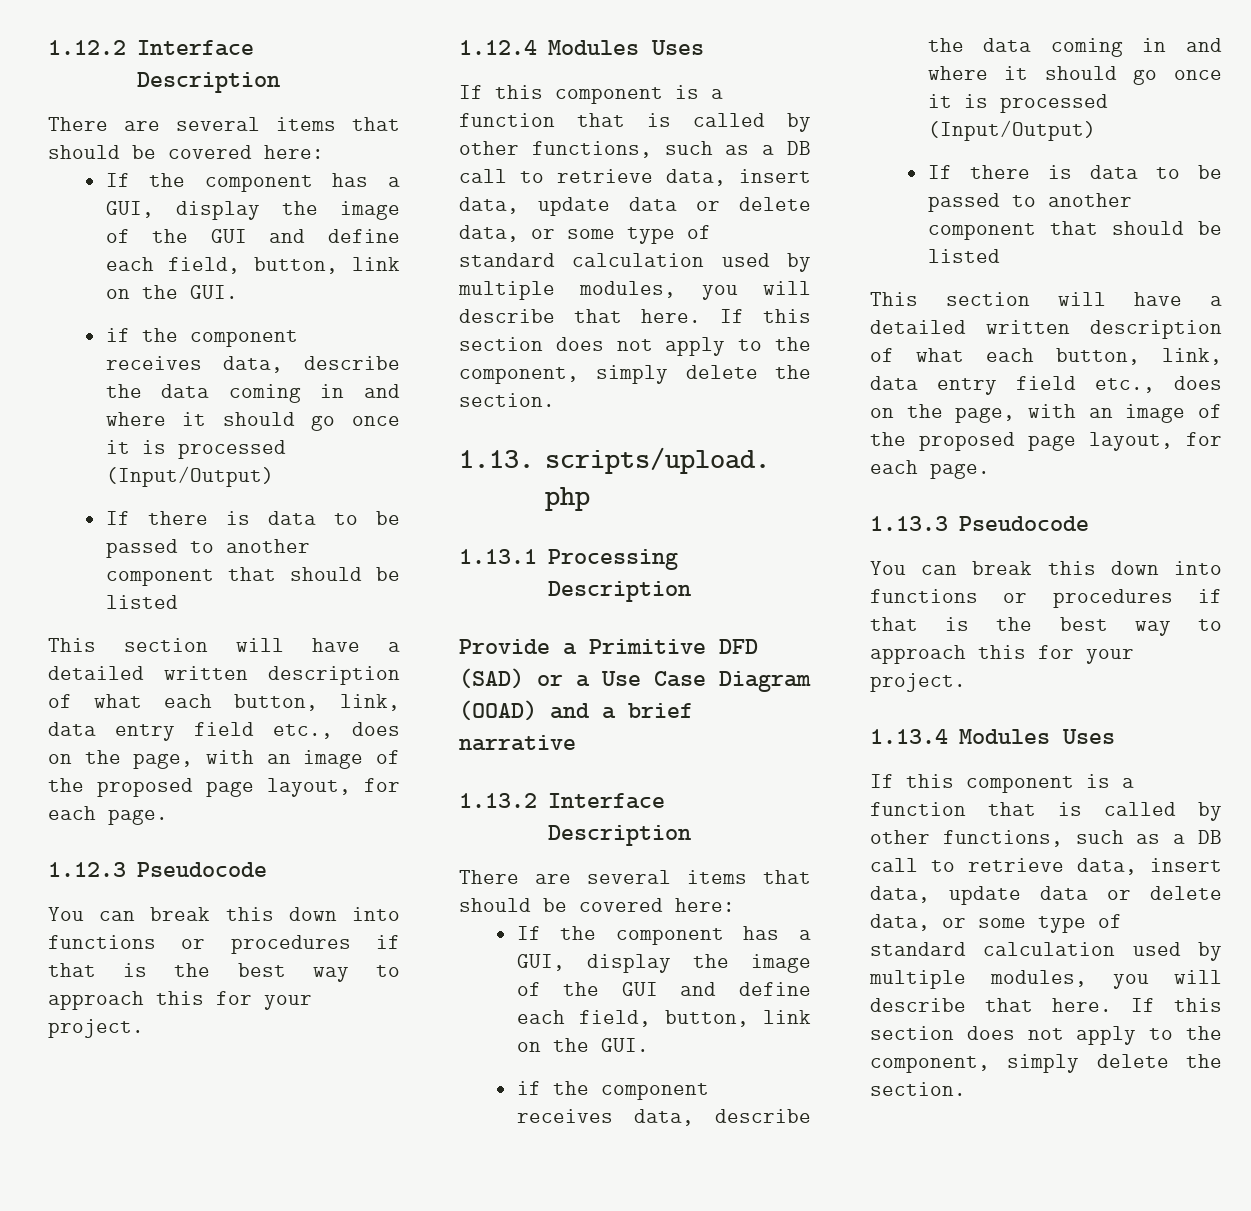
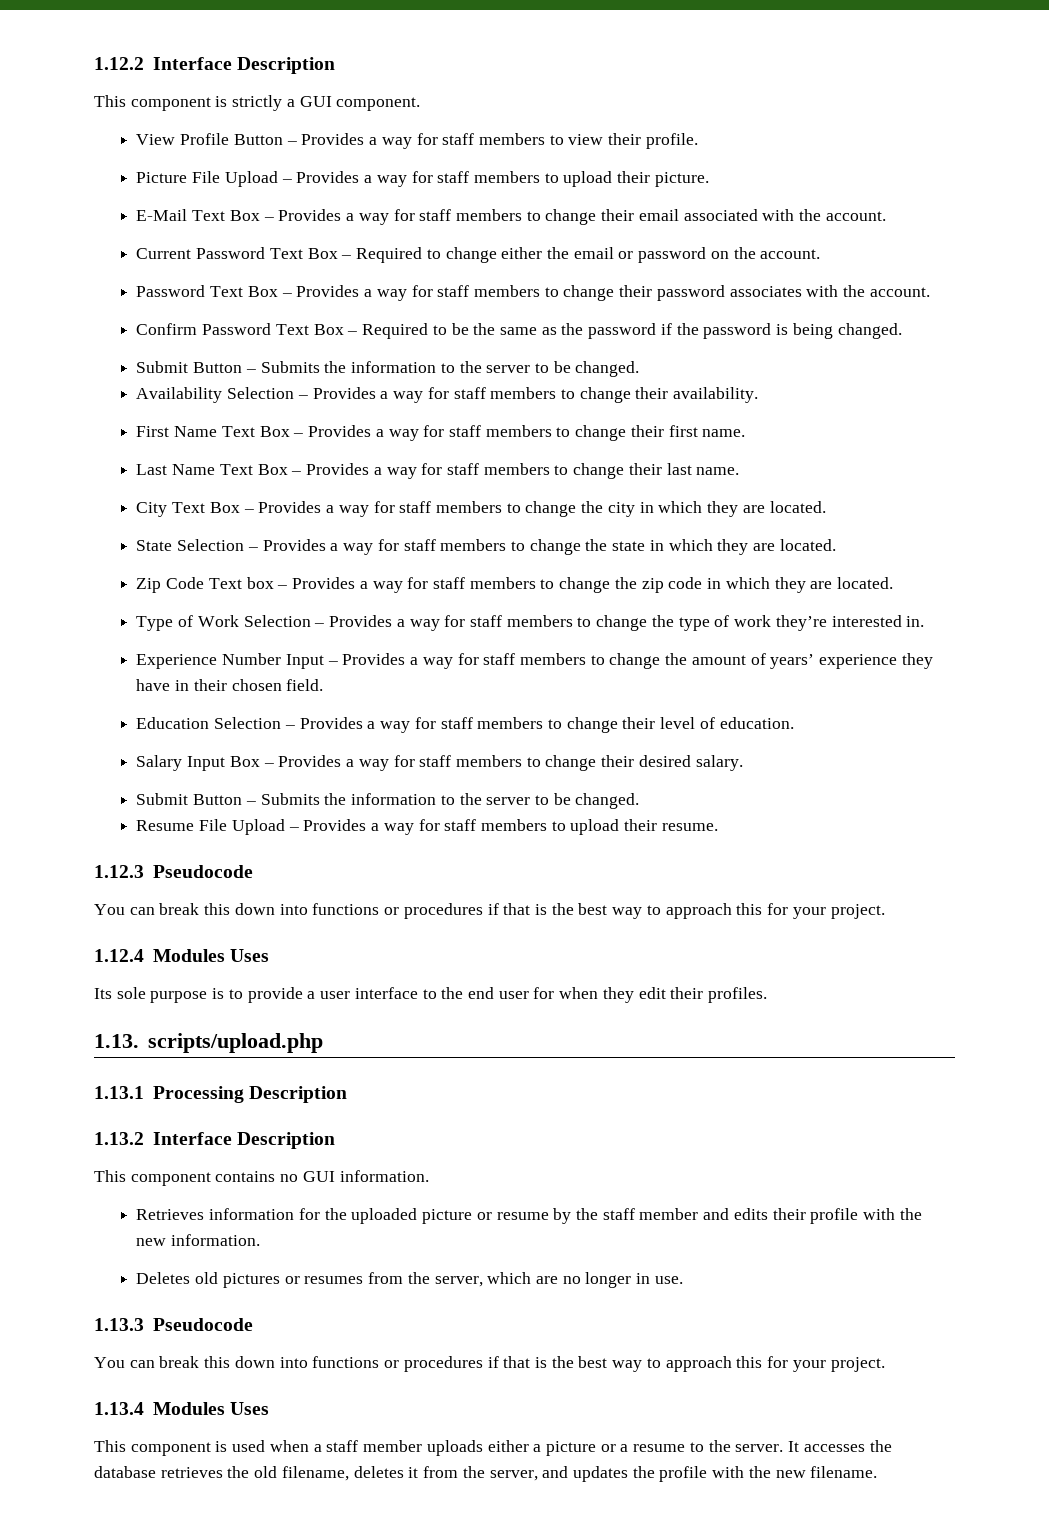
  1.12.2 Interface Description
- There are several items that should be covered here:
- If the component has a GUI, display the image of the GUI and define each field, button, link on the GUI.
- if the component receives data, describe the data coming in and where it should go once it is processed (Input/Output)
- If there is data to be passed to another component that should be listed
- This section will have a detailed written description of what each button, link, data entry field etc., does on the page, with an image of the proposed page layout, for each page.
+ This component is strictly a GUI component.
+ View Profile Button – Provides a way for staff members to view their profile.
+ Picture File Upload – Provides a way for staff members to upload their picture.
+ E-Mail Text Box – Provides a way for staff members to change their email associated with the account.
+ Current Password Text Box – Required to change either the email or password on the account.
+ Password Text Box – Provides a way for staff members to change their password associates with the account.
+ Confirm Password Text Box – Required to be the same as the password if the password is being changed.
+ Submit Button – Submits the information to the server to be changed.
+ Availability Selection – Provides a way for staff members to change their availability.
+ First Name Text Box – Provides a way for staff members to change their first name.
+ Last Name Text Box – Provides a way for staff members to change their last name.
+ City Text Box – Provides a way for staff members to change the city in which they are located.
+ State Selection – Provides a way for staff members to change the state in which they are located.
+ Zip Code Text box – Provides a way for staff members to change the zip code in which they are located.
+ Type of Work Selection – Provides a way for staff members to change the type of work they’re interested in.
+ Experience Number Input – Provides a way for staff members to change the amount of years’ experience they have in their chosen field.
+ Education Selection – Provides a way for staff members to change their level of education.
+ Salary Input Box – Provides a way for staff members to change their desired salary.
+ Submit Button – Submits the information to the server to be changed.
+ Resume File Upload – Provides a way for staff members to upload their resume.
  1.12.4 Modules Uses
- If this component is a function that is called by other functions, such as a DB call to retrieve data, insert data, update data or delete data, or some type of standard calculation used by multiple modules, you will describe that here. If this section does not apply to the component, simply delete the section.
+ Its sole purpose is to provide a user interface to the end user for when they edit their profiles.
- Provide a Primitive DFD (SAD) or a Use Case Diagram (OOAD) and a brief narrative
  1.13.2 Interface Description
- There are several items that should be covered here:
- If the component has a GUI, display the image of the GUI and define each field, button, link on the GUI.
- if the component receives data, describe the data coming in and where it should go once it is processed (Input/Output)
- If there is data to be passed to another component that should be listed
- This section will have a detailed written description of what each button, link, data entry field etc., does on the page, with an image of the proposed page layout, for each page.
+ This component contains no GUI information.
+ Retrieves information for the uploaded picture or resume by the staff member and edits their profile with the new information.
+ Deletes old pictures or resumes from the server, which are no longer in use.
  1.13.4 Modules Uses
- If this component is a function that is called by other functions, such as a DB call to retrieve data, insert data, update data or delete data, or some type of standard calculation used by multiple modules, you will describe that here. If this section does not apply to the component, simply delete the section.
+ This component is used when a staff member uploads either a picture or a resume to the server. It accesses the database retrieves the old filename, deletes it from the server, and updates the profile with the new filename.

